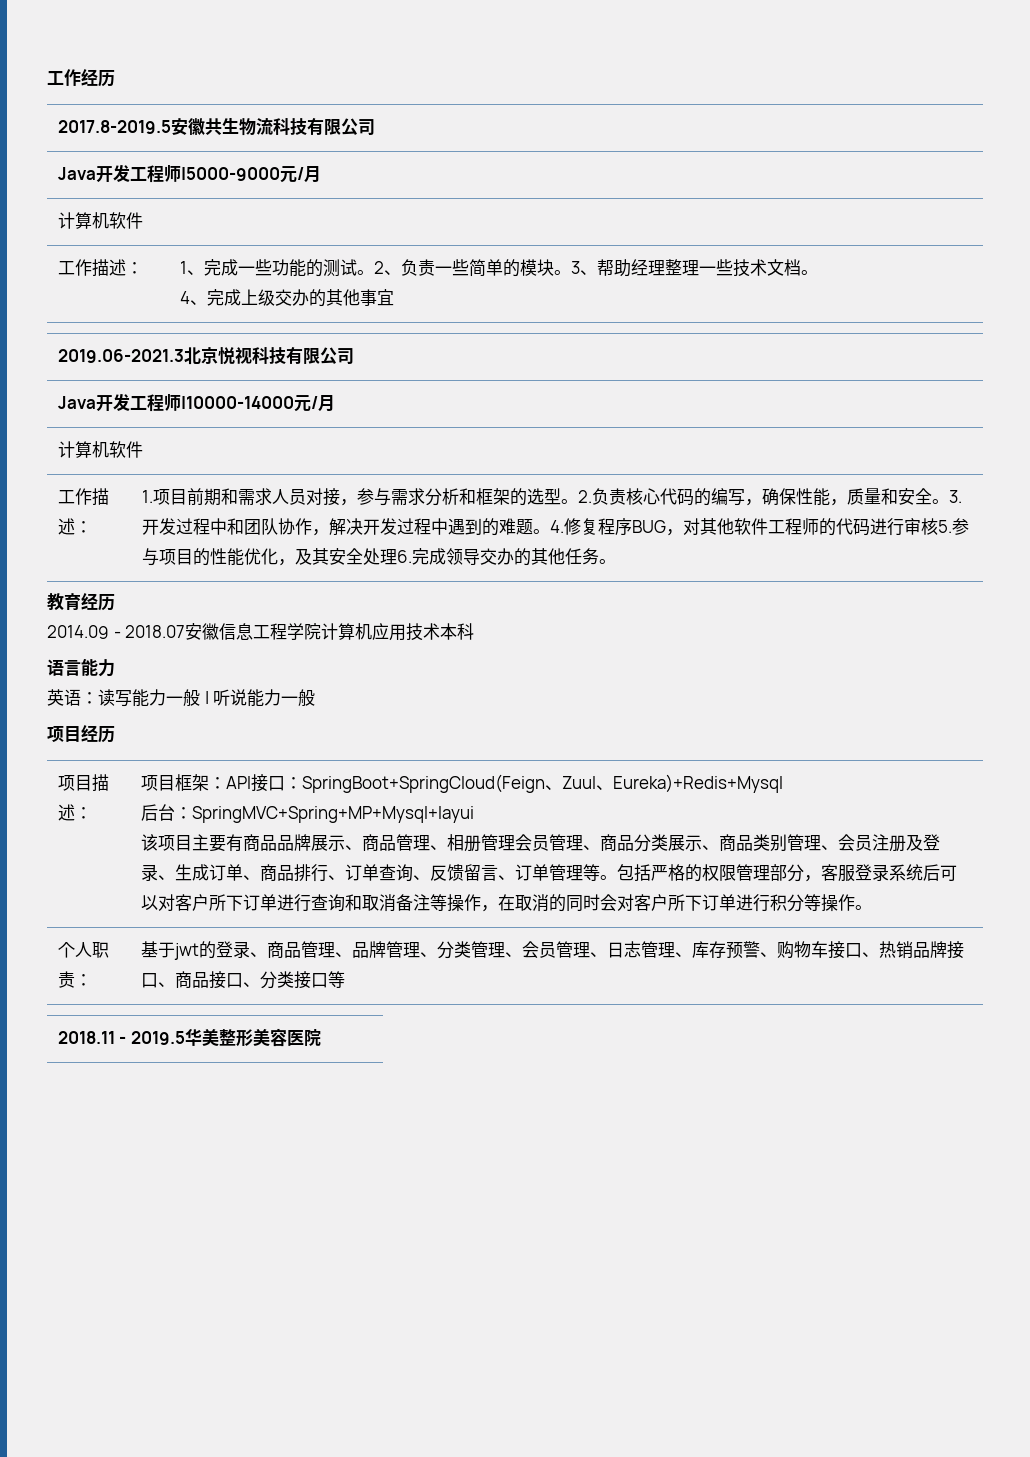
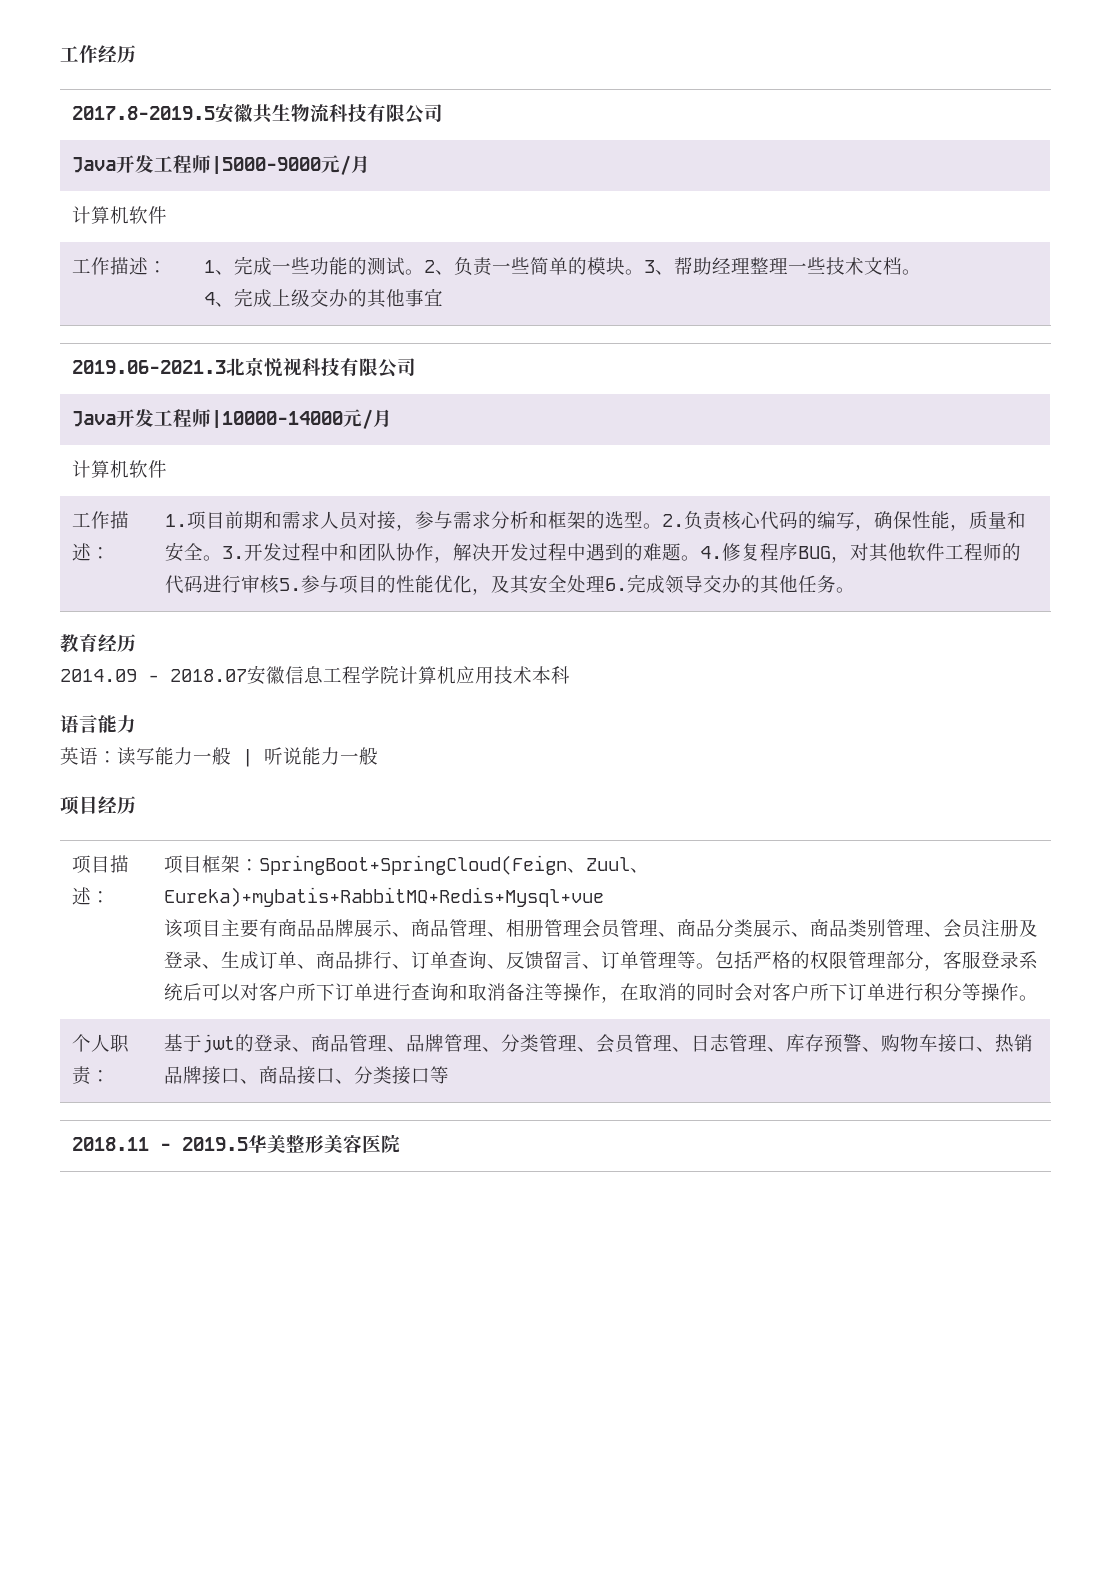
- 项目框架：API接口：SpringBoot+SpringCloud(Feign、Zuul、Eureka)+Redis+Mysql
- 后台：SpringMVC+Spring+MP+Mysql+layui
+ 项目框架：SpringBoot+SpringCloud(Feign、Zuul、Eureka)+mybatis+RabbitMQ+Redis+Mysql+vue

